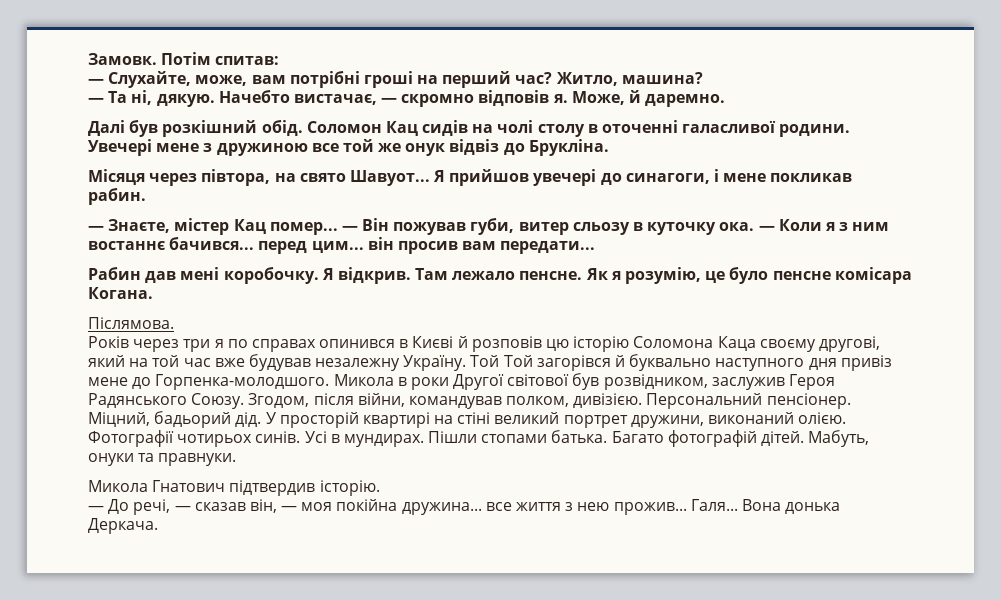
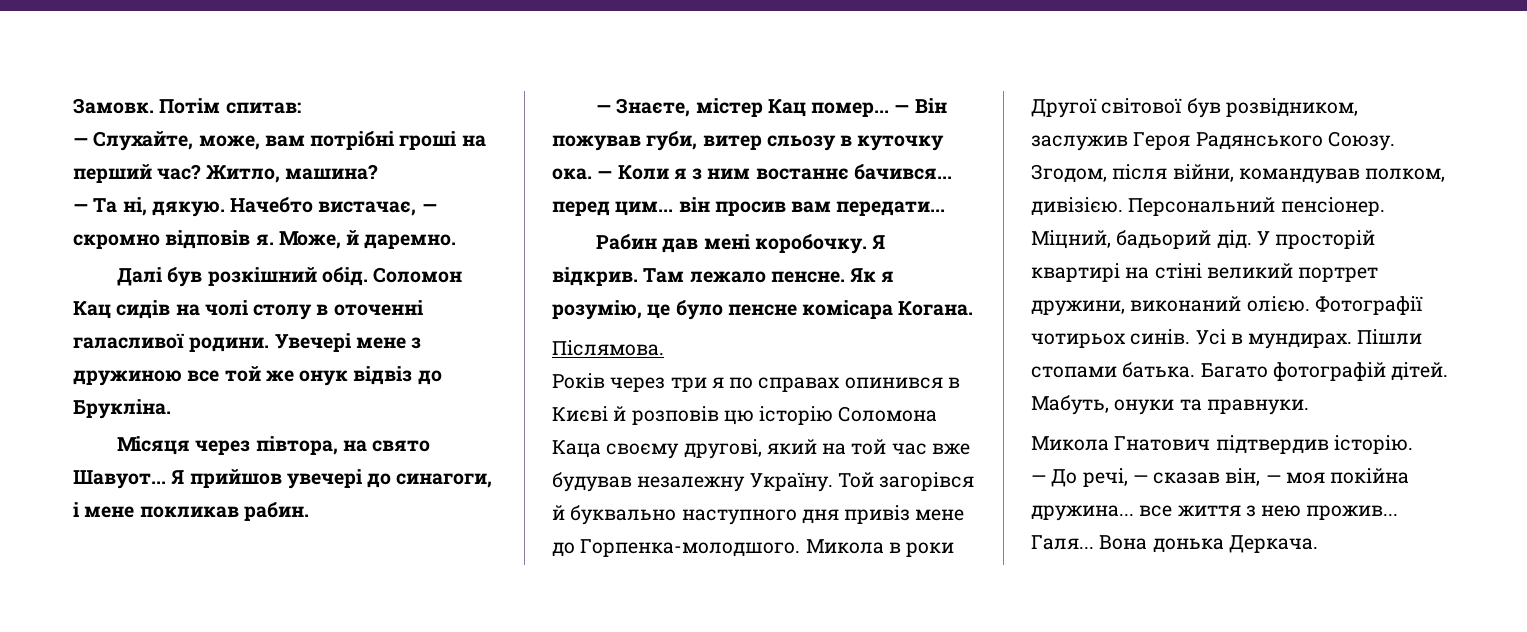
- Той Той загорівся й буквально наступного дня привіз мене до Горпенка-молодшого.
+ Той загорівся й буквально наступного дня привіз мене до Горпенка-молодшого.

